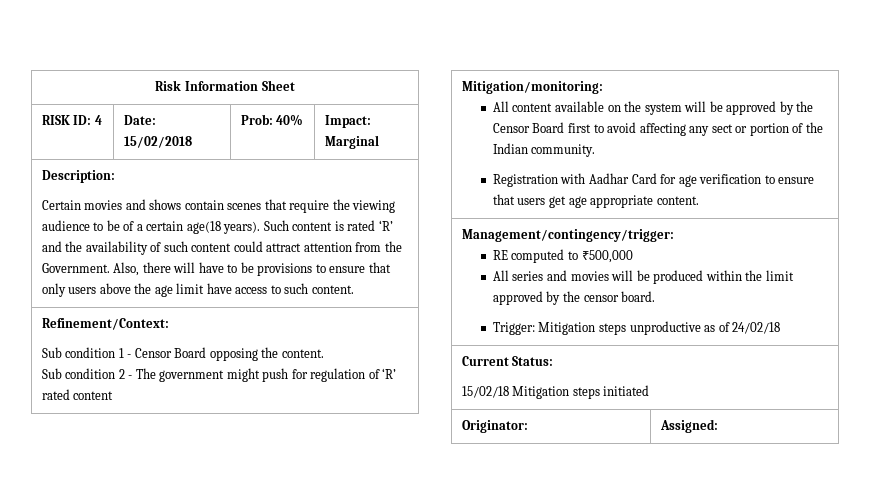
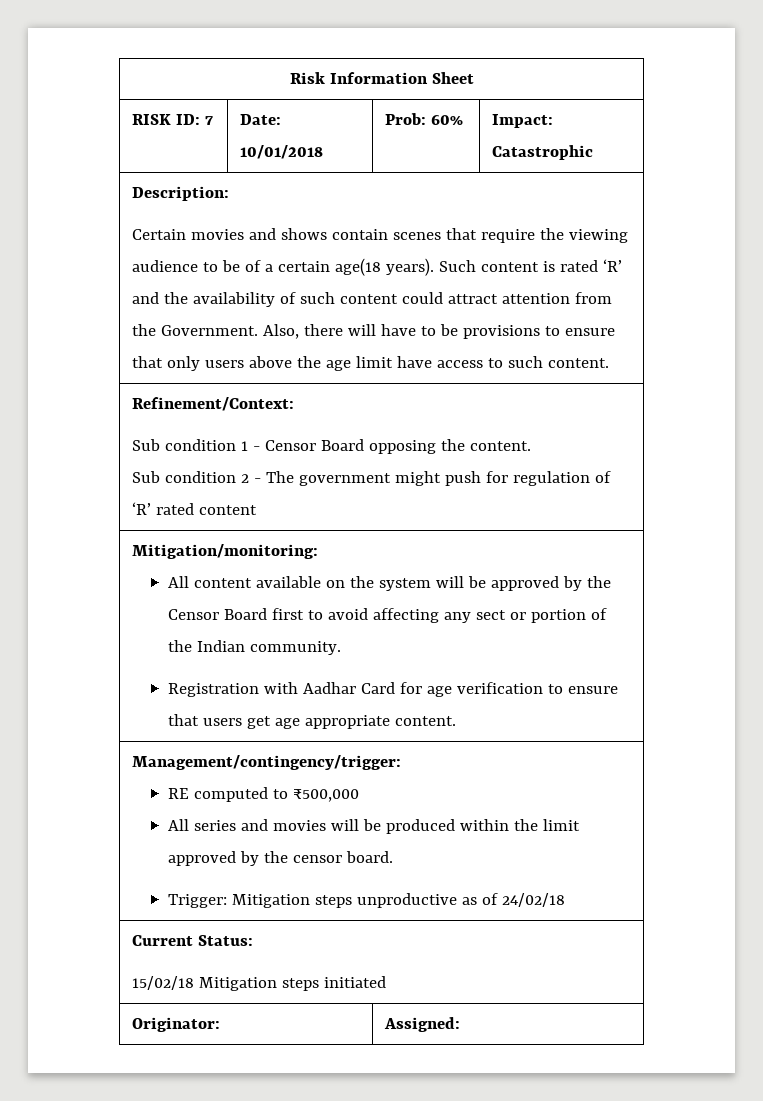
- RISK ID: 4 | Date: 15/02/2018 | Prob: 40% | Impact: Marginal
+ RISK ID: 7 | Date: 10/01/2018 | Prob: 60% | Impact: Catastrophic

